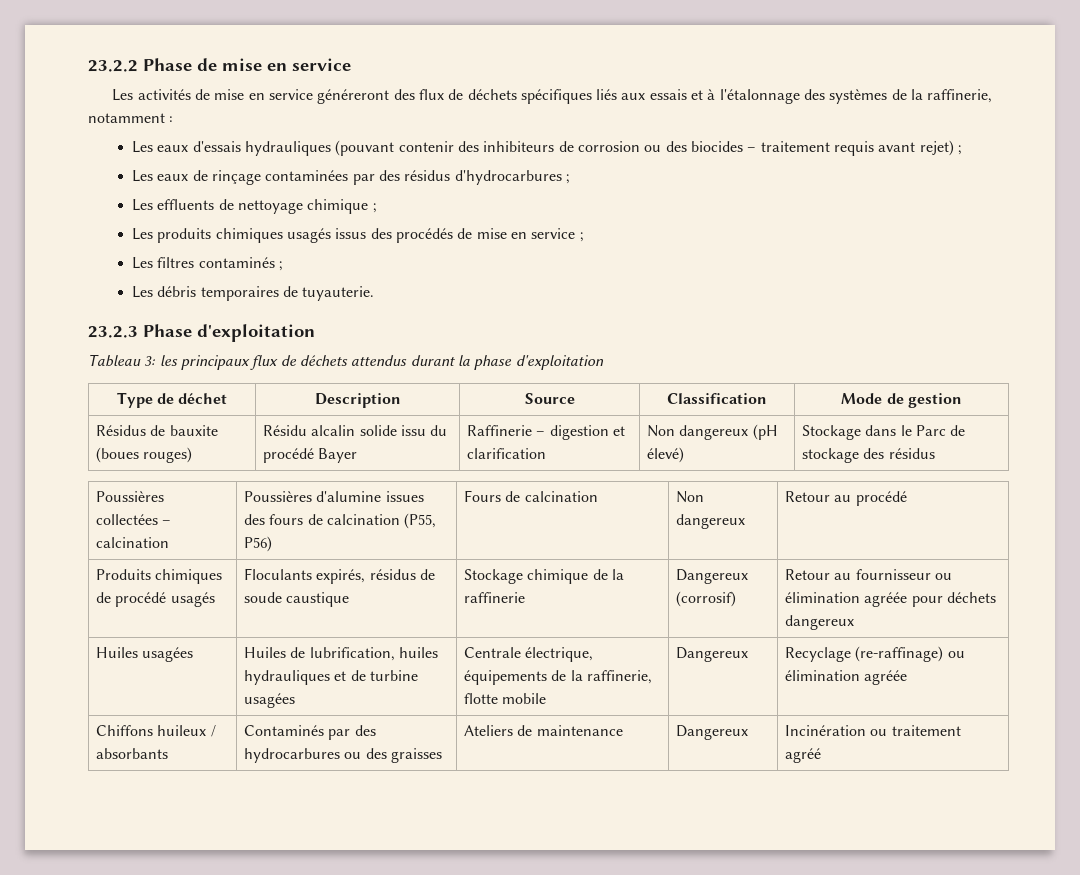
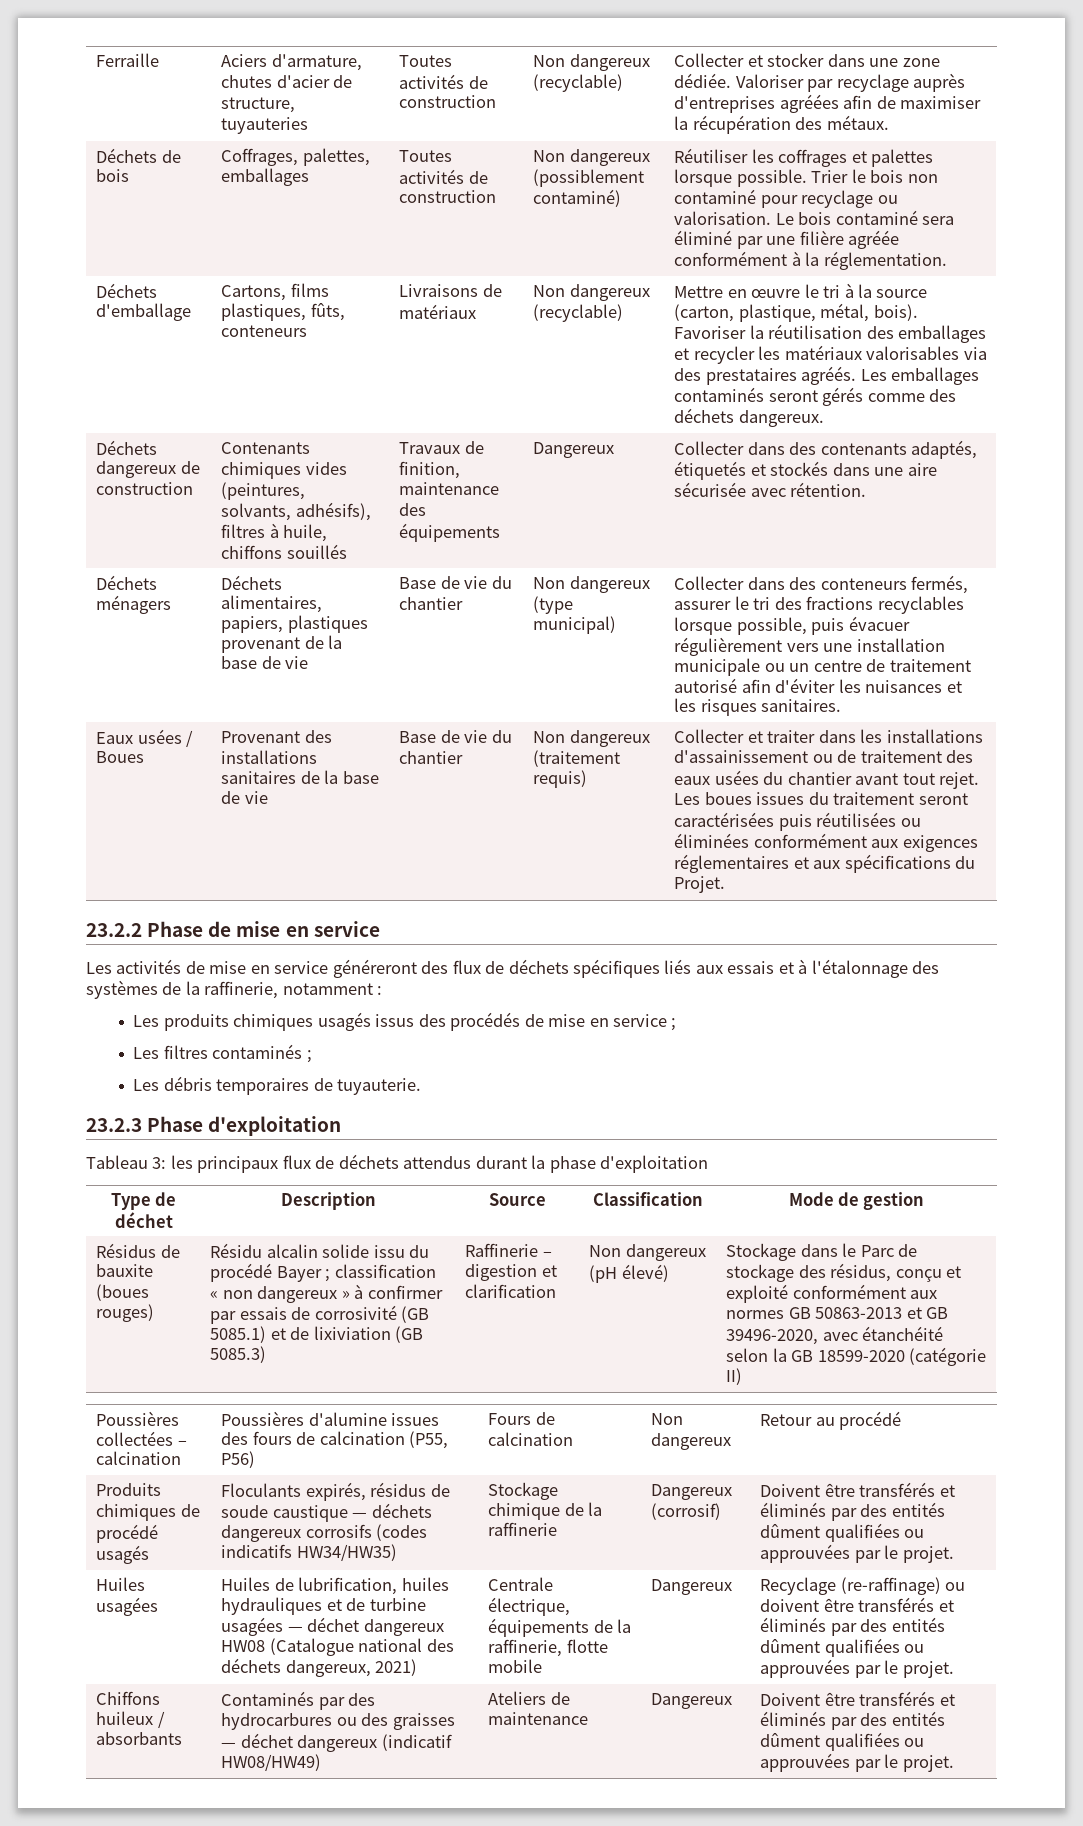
+ Ferraille | Aciers d'armature, chutes d'acier de structure, tuyauteries | Toutes activités de construction | Non dangereux (recyclable) | Collecter et stocker dans une zone dédiée. Valoriser par recyclage auprès d'entreprises agréées afin de maximiser la récupération des métaux.
+ Déchets de bois | Coffrages, palettes, emballages | Toutes activités de construction | Non dangereux (possiblement contaminé) | Réutiliser les coffrages et palettes lorsque possible. Trier le bois non contaminé pour recyclage ou valorisation. Le bois contaminé sera éliminé par une filière agréée conformément à la réglementation.
+ Déchets d'emballage | Cartons, films plastiques, fûts, conteneurs | Livraisons de matériaux | Non dangereux (recyclable) | Mettre en œuvre le tri à la source (carton, plastique, métal, bois). Favoriser la réutilisation des emballages et recycler les matériaux valorisables via des prestataires agréés. Les emballages contaminés seront gérés comme des déchets dangereux.
+ Déchets dangereux de construction | Contenants chimiques vides (peintures, solvants, adhésifs), filtres à huile, chiffons souillés | Travaux de finition, maintenance des équipements | Dangereux | Collecter dans des contenants adaptés, étiquetés et stockés dans une aire sécurisée avec rétention.
+ Déchets ménagers | Déchets alimentaires, papiers, plastiques provenant de la base de vie | Base de vie du chantier | Non dangereux (type municipal) | Collecter dans des conteneurs fermés, assurer le tri des fractions recyclables lorsque possible, puis évacuer régulièrement vers une installation municipale ou un centre de traitement autorisé afin d'éviter les nuisances et les risques sanitaires.
+ Eaux usées / Boues | Provenant des installations sanitaires de la base de vie | Base de vie du chantier | Non dangereux (traitement requis) | Collecter et traiter dans les installations d'assainissement ou de traitement des eaux usées du chantier avant tout rejet. Les boues issues du traitement seront caractérisées puis réutilisées ou éliminées conformément aux exigences réglementaires et aux spécifications du Projet.
- Les eaux d'essais hydrauliques (pouvant contenir des inhibiteurs de corrosion ou des biocides – traitement requis avant rejet) ;
- Les eaux de rinçage contaminées par des résidus d'hydrocarbures ;
- Les effluents de nettoyage chimique ;
- Résidu alcalin solide issu du procédé Bayer
+ Résidu alcalin solide issu du procédé Bayer ; classification « non dangereux » à confirmer par essais de corrosivité (GB 5085.1) et de lixiviation (GB 5085.3)
- Stockage dans le Parc de stockage des résidus
+ Stockage dans le Parc de stockage des résidus, conçu et exploité conformément aux normes GB 50863-2013 et GB 39496-2020, avec étanchéité selon la GB 18599-2020 (catégorie II)
- Produits chimiques de procédé usagés | Floculants expirés, résidus de soude caustique | Stockage chimique de la raffinerie | Dangereux (corrosif) | Retour au fournisseur ou élimination agréée pour déchets dangereux
+ Produits chimiques de procédé usagés | Floculants expirés, résidus de soude caustique — déchets dangereux corrosifs (codes indicatifs HW34/HW35) | Stockage chimique de la raffinerie | Dangereux (corrosif) | Doivent être transférés et éliminés par des entités dûment qualifiées ou approuvées par le projet.
- Huiles de lubrification, huiles hydrauliques et de turbine usagées
+ Huiles de lubrification, huiles hydrauliques et de turbine usagées — déchet dangereux HW08 (Catalogue national des déchets dangereux, 2021)
- Recyclage (re-raffinage) ou élimination agréée
+ Recyclage (re-raffinage) ou doivent être transférés et éliminés par des entités dûment qualifiées ou approuvées par le projet.
- Chiffons huileux / absorbants | Contaminés par des hydrocarbures ou des graisses | Ateliers de maintenance | Dangereux | Incinération ou traitement agréé
+ Chiffons huileux / absorbants | Contaminés par des hydrocarbures ou des graisses — déchet dangereux (indicatif HW08/HW49) | Ateliers de maintenance | Dangereux | Doivent être transférés et éliminés par des entités dûment qualifiées ou approuvées par le projet.

